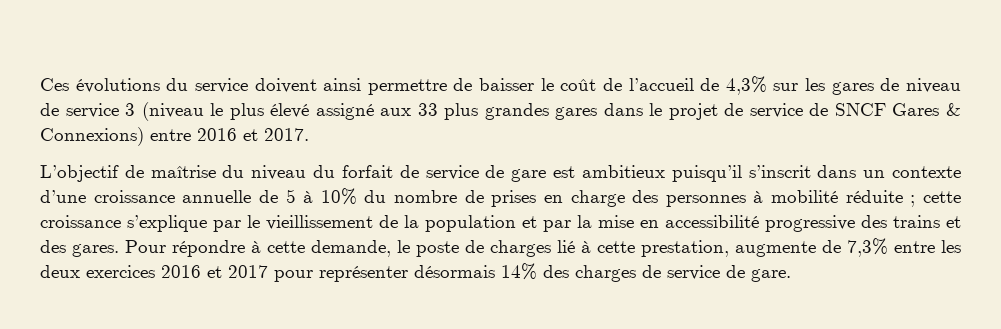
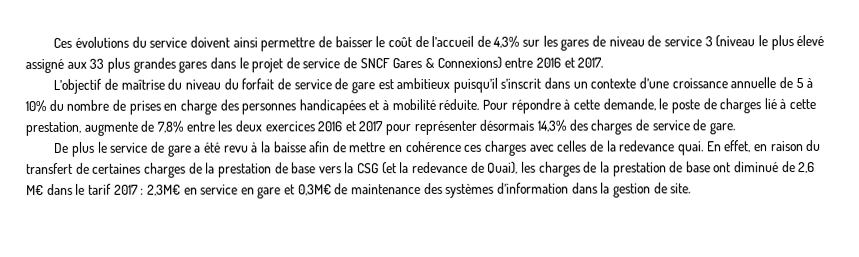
- L’objectif de maîtrise du niveau du forfait de service de gare est ambitieux puisqu’il s’inscrit dans un contexte d’une croissance annuelle de 5 à 10% du nombre de prises en charge des personnes à mobilité réduite ; cette croissance s’explique par le vieillissement de la population et par la mise en accessibilité progressive des trains et des gares.
+ L’objectif de maîtrise du niveau du forfait de service de gare est ambitieux puisqu’il s’inscrit dans un contexte d’une croissance annuelle de 5 à 10% du nombre de prises en charge des personnes handicapées et à mobilité réduite.
- Pour répondre à cette demande, le poste de charges lié à cette prestation, augmente de 7,3% entre les deux exercices 2016 et 2017 pour représenter désormais 14% des charges de service de gare.
+ Pour répondre à cette demande, le poste de charges lié à cette prestation, augmente de 7,8% entre les deux exercices 2016 et 2017 pour représenter désormais 14,3% des charges de service de gare.
+ De plus le service de gare a été revu à la baisse afin de mettre en cohérence ces charges avec celles de la redevance quai. En effet, en raison du transfert de certaines charges de la prestation de base vers la CSG (et la redevance de Quai), les charges de la prestation de base ont diminué de 2,6 M€ dans le tarif 2017 : 2,3M€ en service en gare et 0,3M€ de maintenance des systèmes d’information dans la gestion de site.

